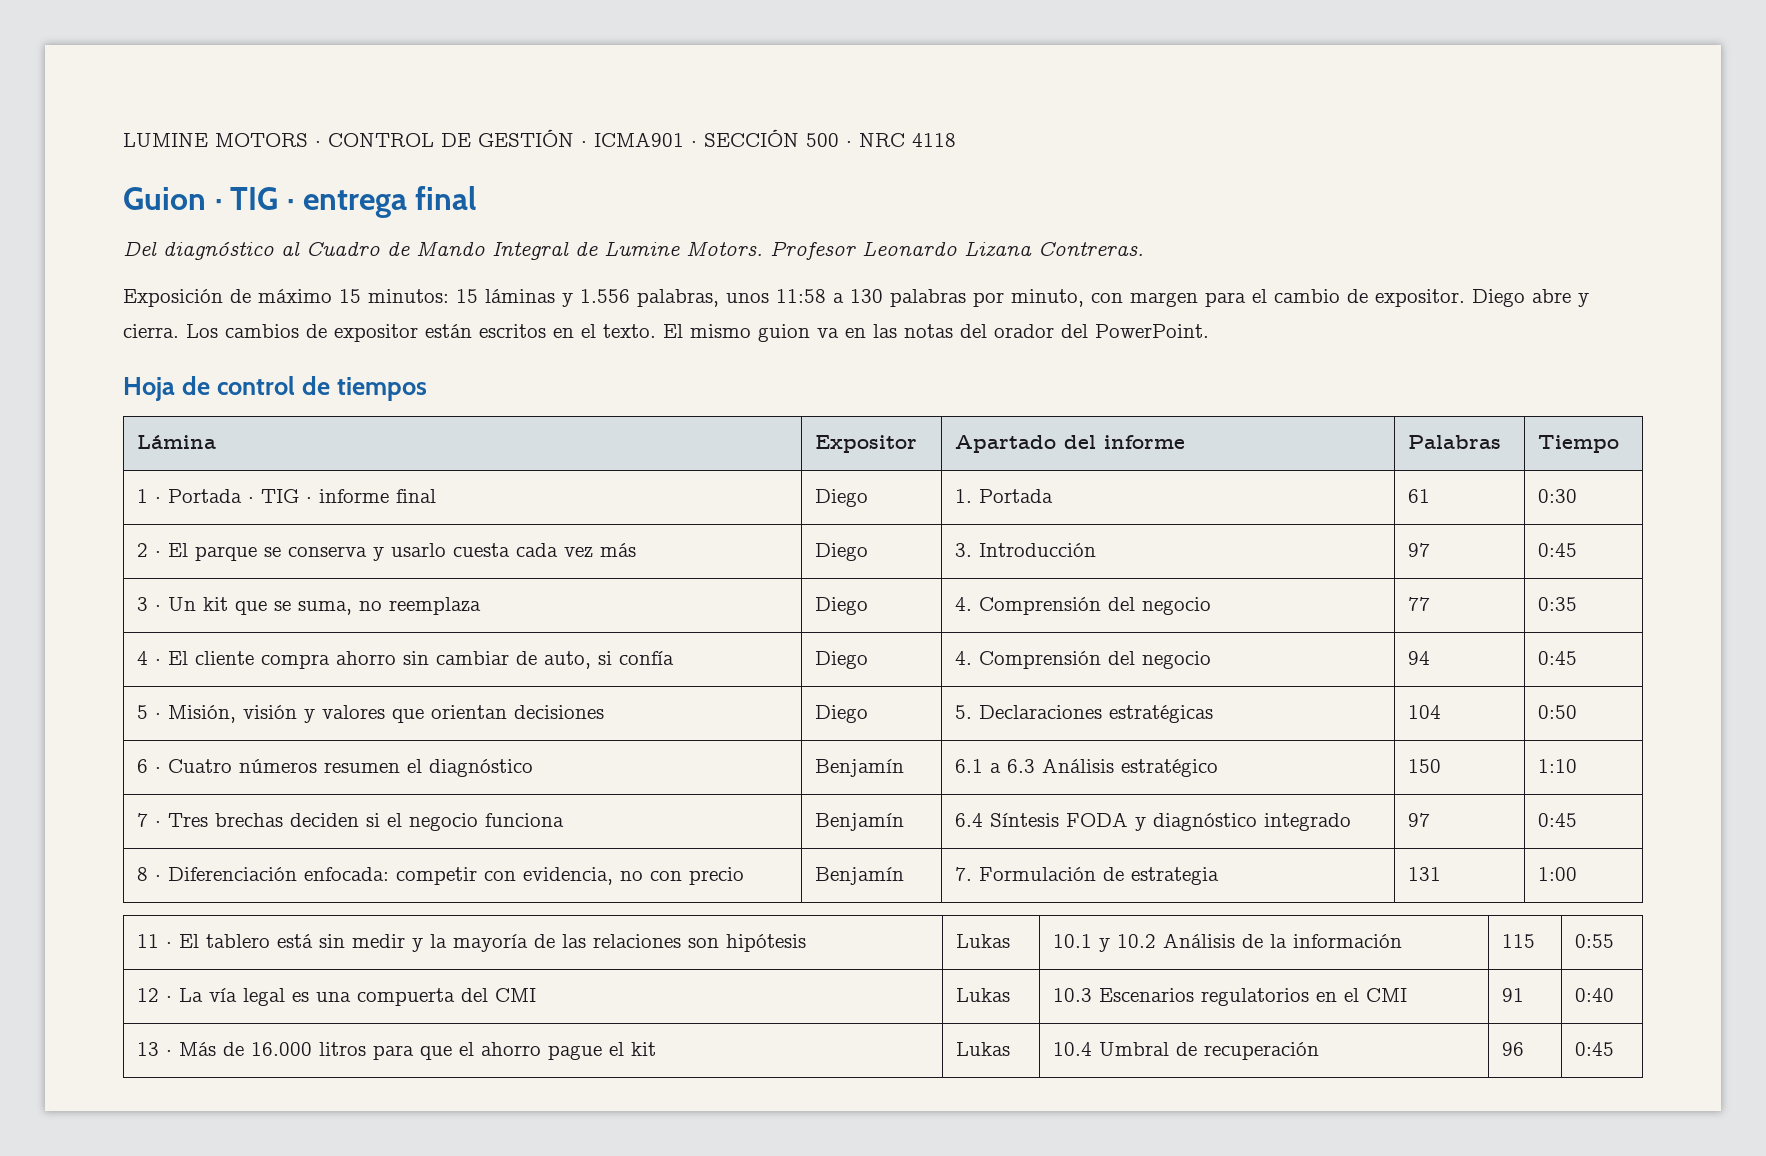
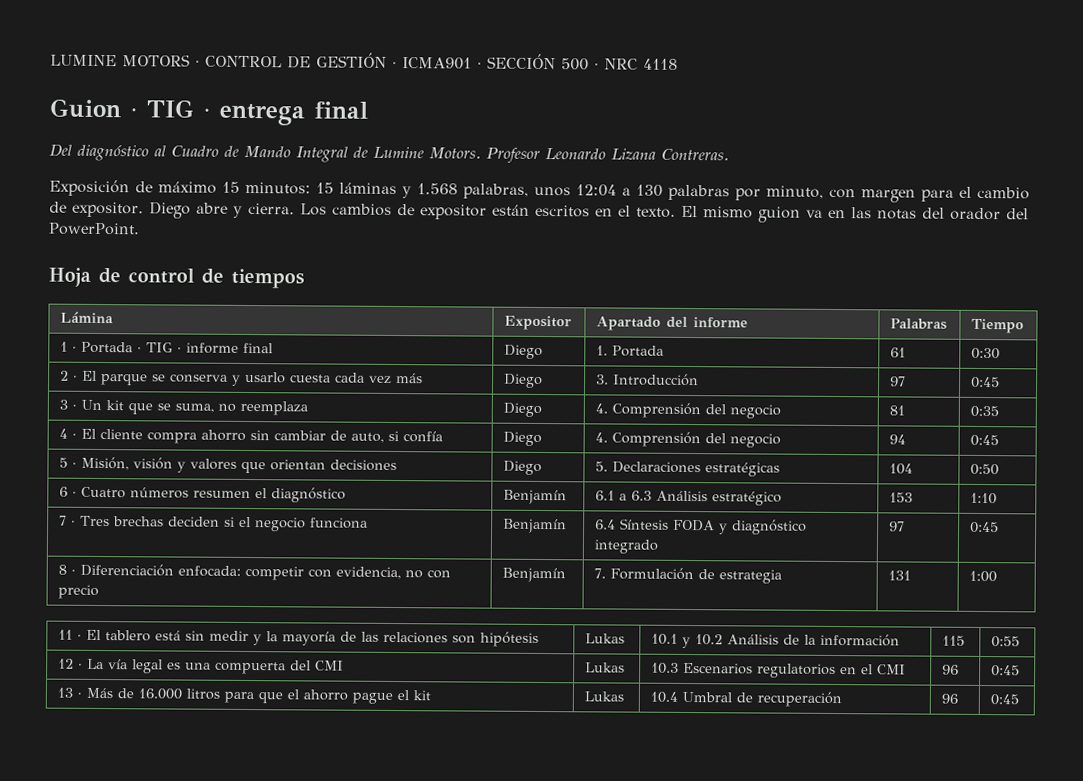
- Exposición de máximo 15 minutos: 15 láminas y 1.556 palabras, unos 11:58 a 130 palabras por minuto, con margen para el cambio de expositor.
+ Exposición de máximo 15 minutos: 15 láminas y 1.568 palabras, unos 12:04 a 130 palabras por minuto, con margen para el cambio de expositor.
- 3 · Un kit que se suma, no reemplaza | Diego | 4. Comprensión del negocio | 77 | 0:35
+ 3 · Un kit que se suma, no reemplaza | Diego | 4. Comprensión del negocio | 81 | 0:35
- 6 · Cuatro números resumen el diagnóstico | Benjamín | 6.1 a 6.3 Análisis estratégico | 150 | 1:10
+ 6 · Cuatro números resumen el diagnóstico | Benjamín | 6.1 a 6.3 Análisis estratégico | 153 | 1:10
- 12 · La vía legal es una compuerta del CMI | Lukas | 10.3 Escenarios regulatorios en el CMI | 91 | 0:40
+ 12 · La vía legal es una compuerta del CMI | Lukas | 10.3 Escenarios regulatorios en el CMI | 96 | 0:45

